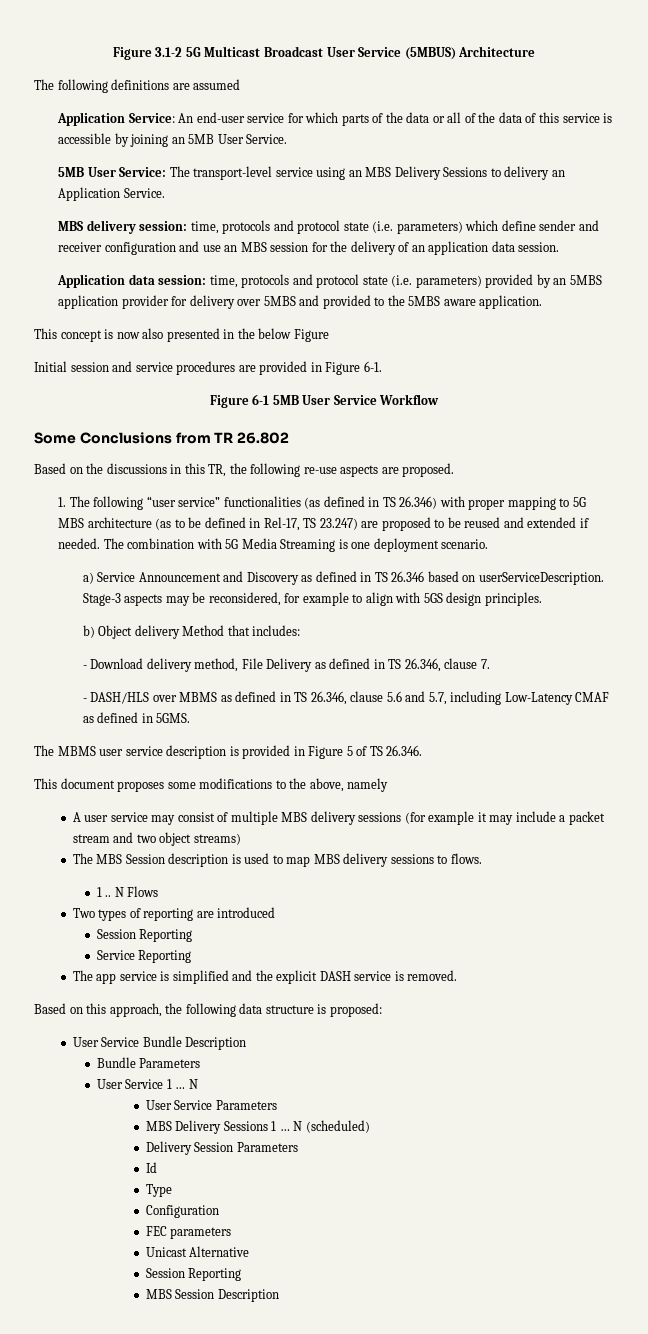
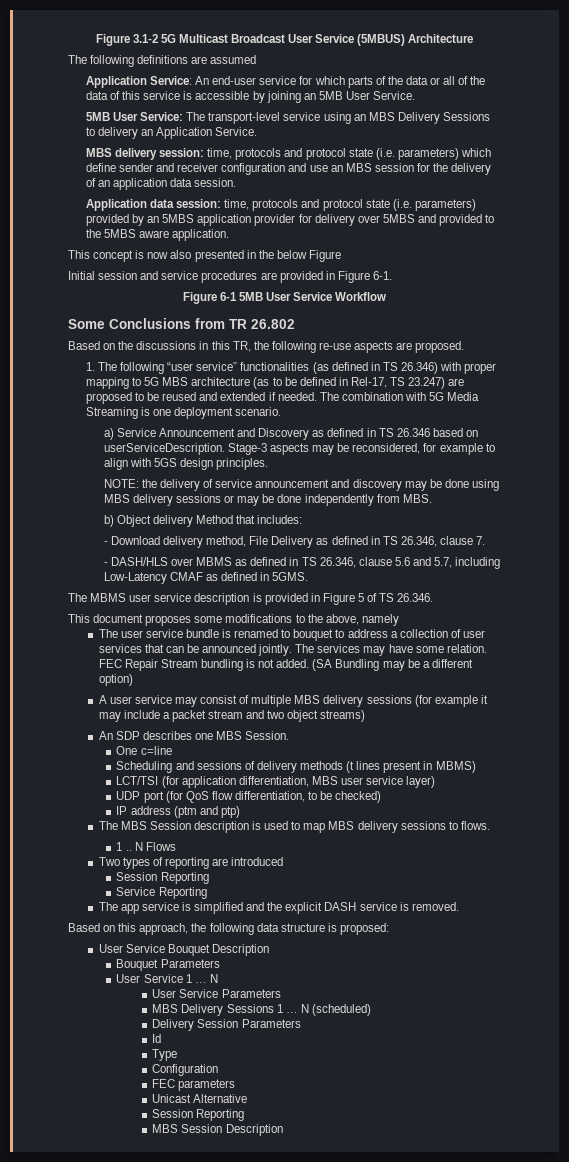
+ NOTE: the delivery of service announcement and discovery may be done using MBS delivery sessions or may be done independently from MBS.
+ The user service bundle is renamed to bouquet to address a collection of user services that can be announced jointly. The services may have some relation. FEC Repair Stream bundling is not added. (SA Bundling may be a different option)
+ An SDP describes one MBS Session.
+ One c=line
+ Scheduling and sessions of delivery methods (t lines present in MBMS)
+ LCT/TSI (for application differentiation, MBS user service layer)
+ UDP port (for QoS flow differentiation, to be checked)
+ IP address (ptm and ptp)
- User Service Bundle Description
+ User Service Bouquet Description
- Bundle Parameters
+ Bouquet Parameters

